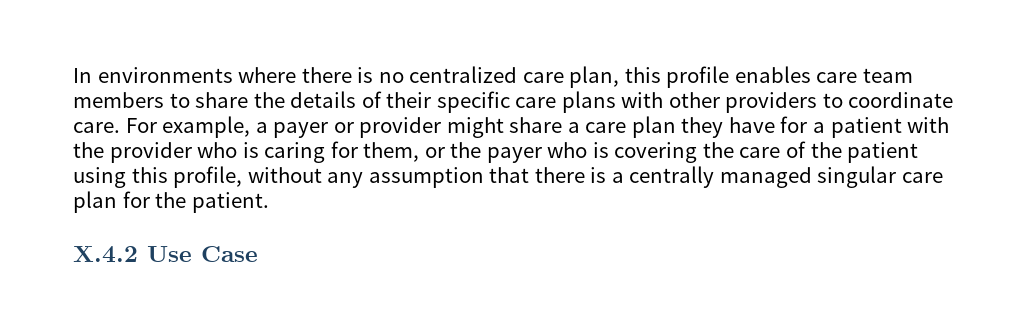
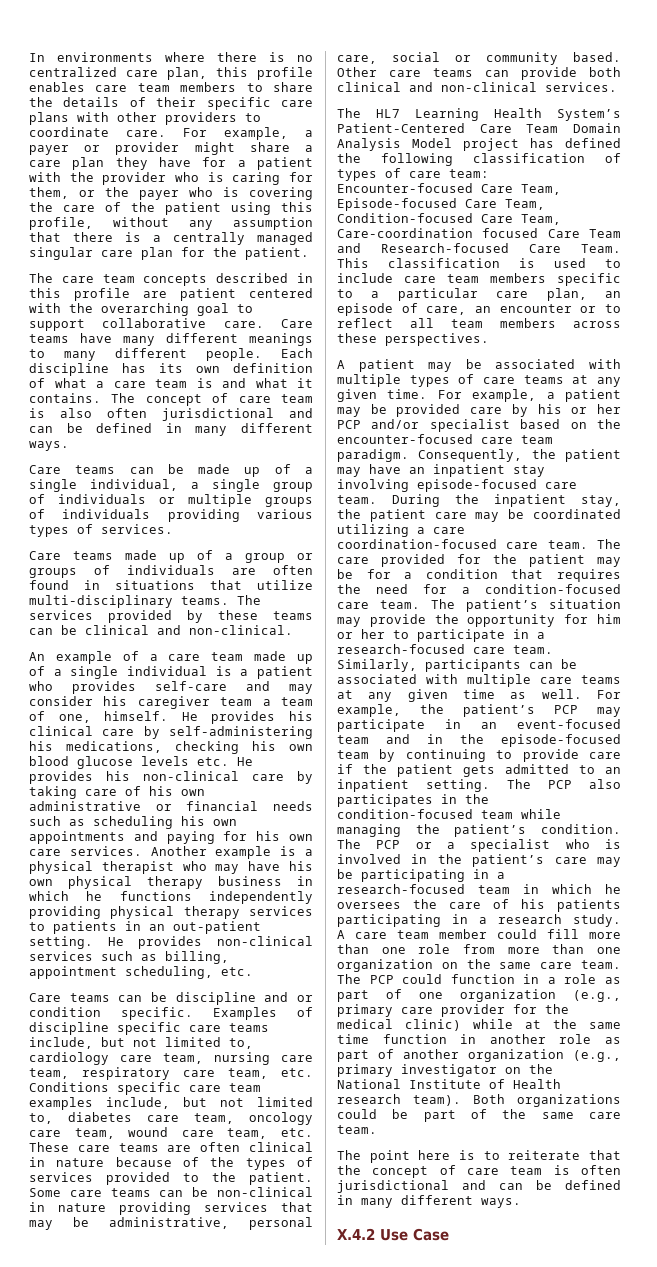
+ The care team concepts described in this profile are patient centered with the overarching goal to support collaborative care. Care teams have many different meanings to many different people. Each discipline has its own definition of what a care team is and what it contains. The concept of care team is also often jurisdictional and can be defined in many different ways.
+ Care teams can be made up of a single individual, a single group of individuals or multiple groups of individuals providing various types of services.
+ Care teams made up of a group or groups of individuals are often found in situations that utilize multi-disciplinary teams. The services provided by these teams can be clinical and non-clinical.
+ An example of a care team made up of a single individual is a patient who provides self-care and may consider his caregiver team a team of one, himself. He provides his clinical care by self-administering his medications, checking his own blood glucose levels etc. He provides his non-clinical care by taking care of his own administrative or financial needs such as scheduling his own appointments and paying for his own care services. Another example is a physical therapist who may have his own physical therapy business in which he functions independently providing physical therapy services to patients in an out-patient setting. He provides non-clinical services such as billing, appointment scheduling, etc.
+ Care teams can be discipline and or condition specific. Examples of discipline specific care teams include, but not limited to, cardiology care team, nursing care team, respiratory care team, etc. Conditions specific care team examples include, but not limited to, diabetes care team, oncology care team, wound care team, etc. These care teams are often clinical in nature because of the types of services provided to the patient. Some care teams can be non-clinical in nature providing services that may be administrative, personal care, social or community based. Other care teams can provide both clinical and non-clinical services.
+ The HL7 Learning Health System’s Patient-Centered Care Team Domain Analysis Model project has defined the following classification of types of care team: Encounter-focused Care Team, Episode-focused Care Team, Condition-focused Care Team, Care-coordination focused Care Team and Research-focused Care Team. This classification is used to include care team members specific to a particular care plan, an episode of care, an encounter or to reflect all team members across these perspectives.
+ A patient may be associated with multiple types of care teams at any given time. For example, a patient may be provided care by his or her PCP and/or specialist based on the encounter-focused care team paradigm. Consequently, the patient may have an inpatient stay involving episode-focused care team. During the inpatient stay, the patient care may be coordinated utilizing a care coordination-focused care team. The care provided for the patient may be for a condition that requires the need for a condition-focused care team. The patient’s situation may provide the opportunity for him or her to participate in a research-focused care team. Similarly, participants can be associated with multiple care teams at any given time as well. For example, the patient’s PCP may participate in an event-focused team and in the episode-focused team by continuing to provide care if the patient gets admitted to an inpatient setting. The PCP also participates in the condition-focused team while managing the patient’s condition. The PCP or a specialist who is involved in the patient’s care may be participating in a research-focused team in which he oversees the care of his patients participating in a research study. A care team member could fill more than one role from more than one organization on the same care team. The PCP could function in a role as part of one organization (e.g., primary care provider for the medical clinic) while at the same time function in another role as part of another organization (e.g., primary investigator on the National Institute of Health research team). Both organizations could be part of the same care team.
+ The point here is to reiterate that the concept of care team is often jurisdictional and can be defined in many different ways.

